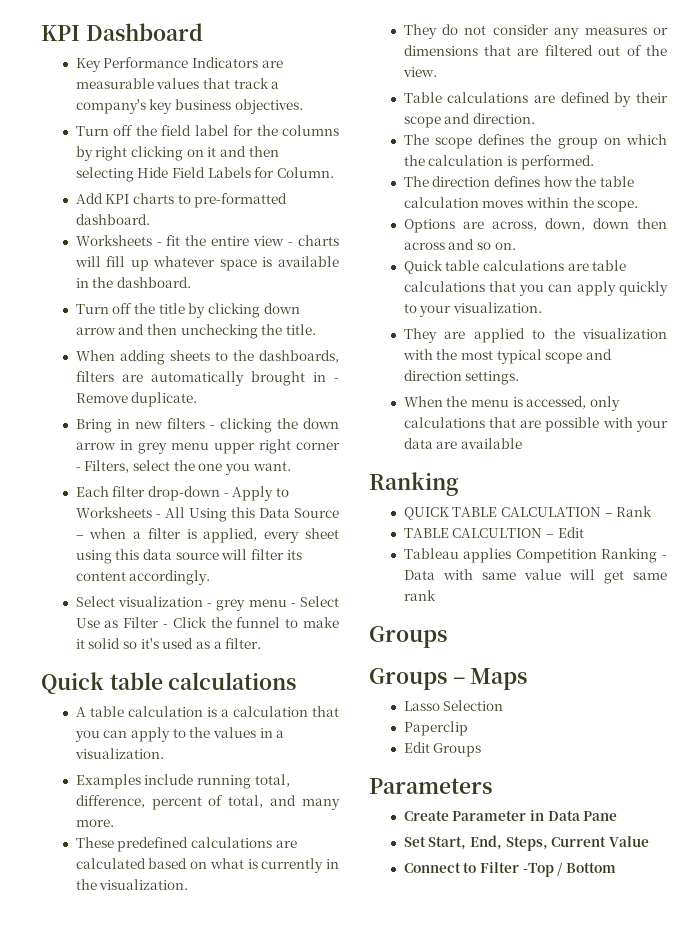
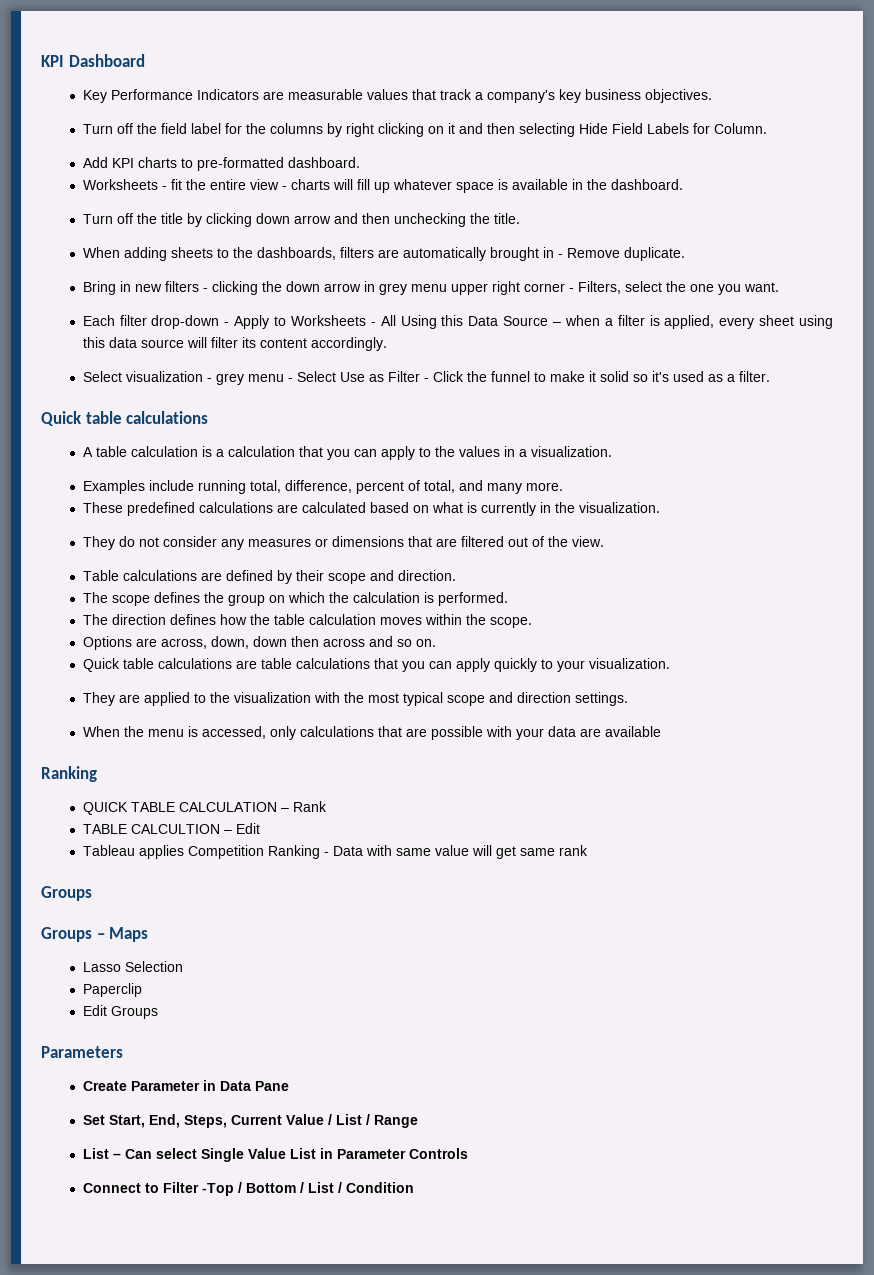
- Set Start, End, Steps, Current Value
+ Set Start, End, Steps, Current Value / List / Range
+ List – Can select Single Value List in Parameter Controls
- Connect to Filter -Top / Bottom
+ Connect to Filter -Top / Bottom / List / Condition

